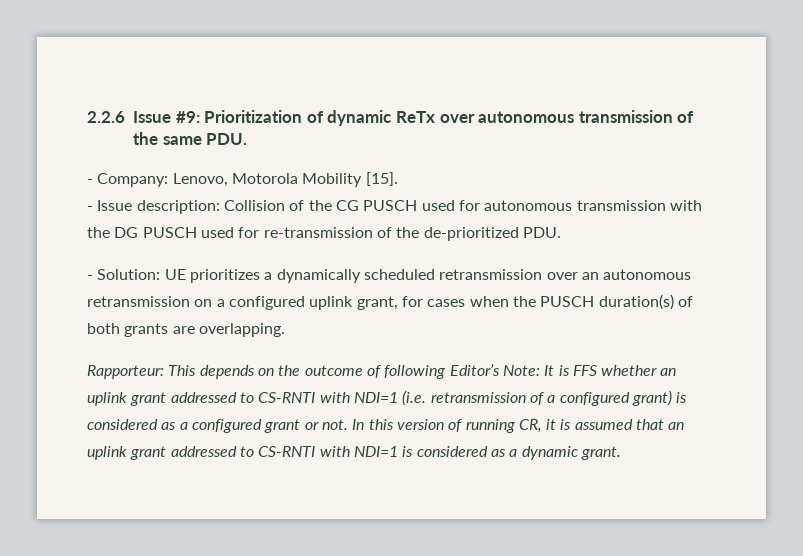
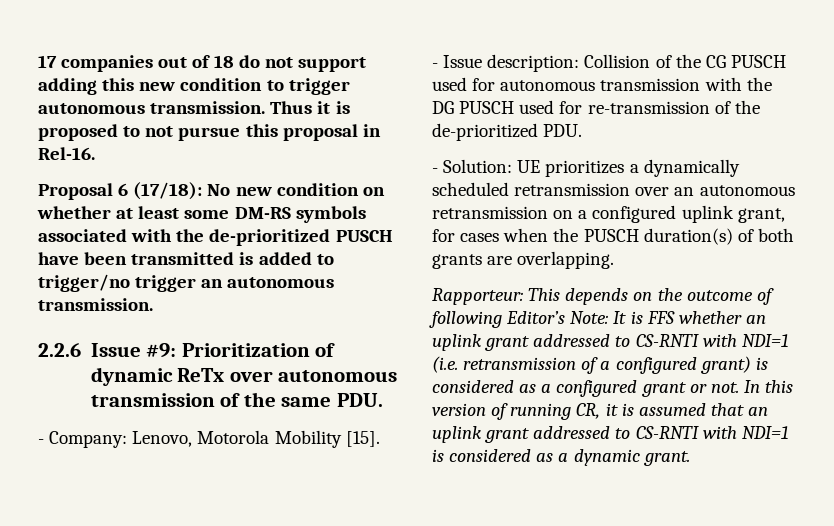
+ 17 companies out of 18 do not support adding this new condition to trigger autonomous transmission. Thus it is proposed to not pursue this proposal in Rel-16.
+ Proposal 6 (17/18): No new condition on whether at least some DM-RS symbols associated with the de-prioritized PUSCH have been transmitted is added to trigger/no trigger an autonomous transmission.

